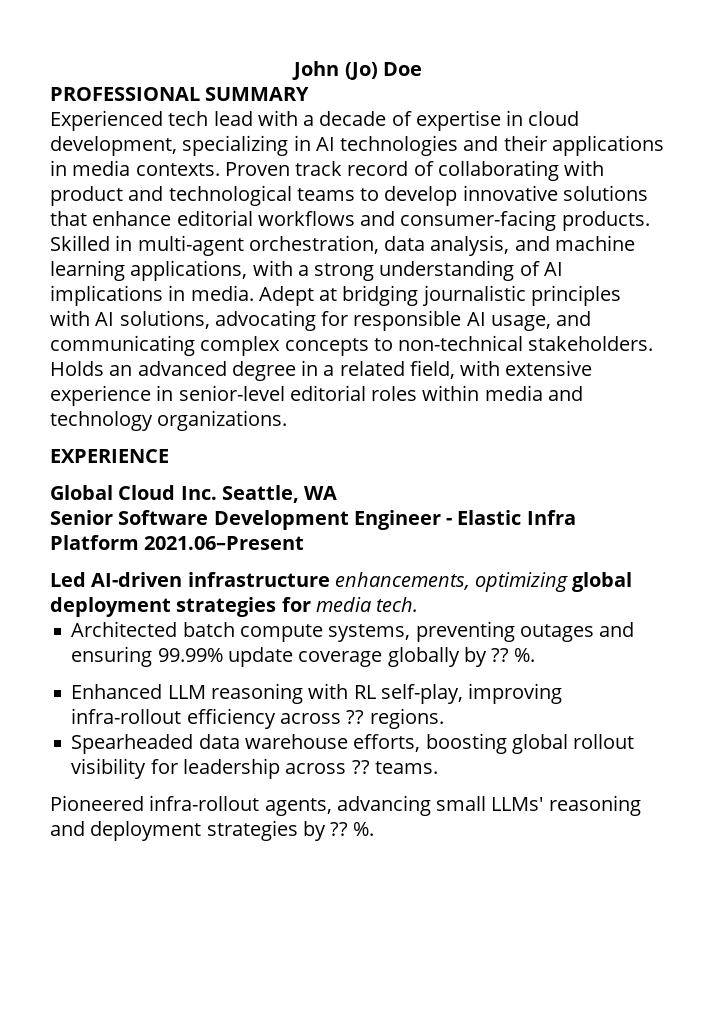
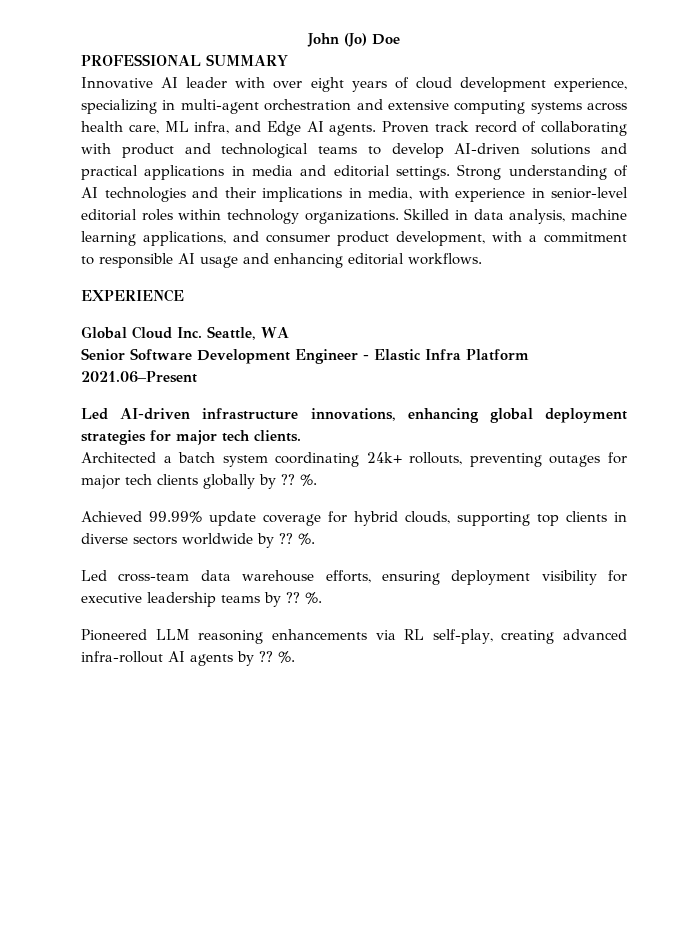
- Experienced tech lead with a decade of expertise in cloud development, specializing in AI technologies and their applications in media contexts.
+ Innovative AI leader with over eight years of cloud development experience, specializing in multi-agent orchestration and extensive computing systems across health care, ML infra, and Edge AI agents.
- Proven track record of collaborating with product and technological teams to develop innovative solutions that enhance editorial workflows and consumer-facing products. Skilled in multi-agent orchestration, data analysis, and machine learning applications, with a strong understanding of AI implications in media. Adept at bridging journalistic principles with AI solutions, advocating for responsible AI usage, and communicating complex concepts to non-technical stakeholders. Holds an advanced degree in a related field, with extensive experience in senior-level editorial roles within media and technology organizations.
+ Proven track record of collaborating with product and technological teams to develop AI-driven solutions and practical applications in media and editorial settings. Strong understanding of AI technologies and their implications in media, with experience in senior-level editorial roles within technology organizations. Skilled in data analysis, machine learning applications, and consumer product development, with a commitment to responsible AI usage and enhancing editorial workflows.
- Led AI-driven infrastructure enhancements, optimizing global deployment strategies for media tech.
- Architected batch compute systems, preventing outages and ensuring 99.99% update coverage globally by ?? %.
- Enhanced LLM reasoning with RL self-play, improving infra-rollout efficiency across ?? regions.
- Spearheaded data warehouse efforts, boosting global rollout visibility for leadership across ?? teams.
- Pioneered infra-rollout agents, advancing small LLMs' reasoning and deployment strategies by ??
+ Led AI-driven infrastructure innovations, enhancing global deployment strategies for major tech clients.
+ Architected a batch system coordinating 24k+ rollouts, preventing outages for major tech clients globally by ?? %.
+ Achieved 99.99% update coverage for hybrid clouds, supporting top clients in diverse sectors worldwide by ?? %.
+ Led cross-team data warehouse efforts, ensuring deployment visibility for executive leadership teams by ?? %.
+ Pioneered LLM reasoning enhancements via RL self-play, creating advanced infra-rollout AI agents by ??

